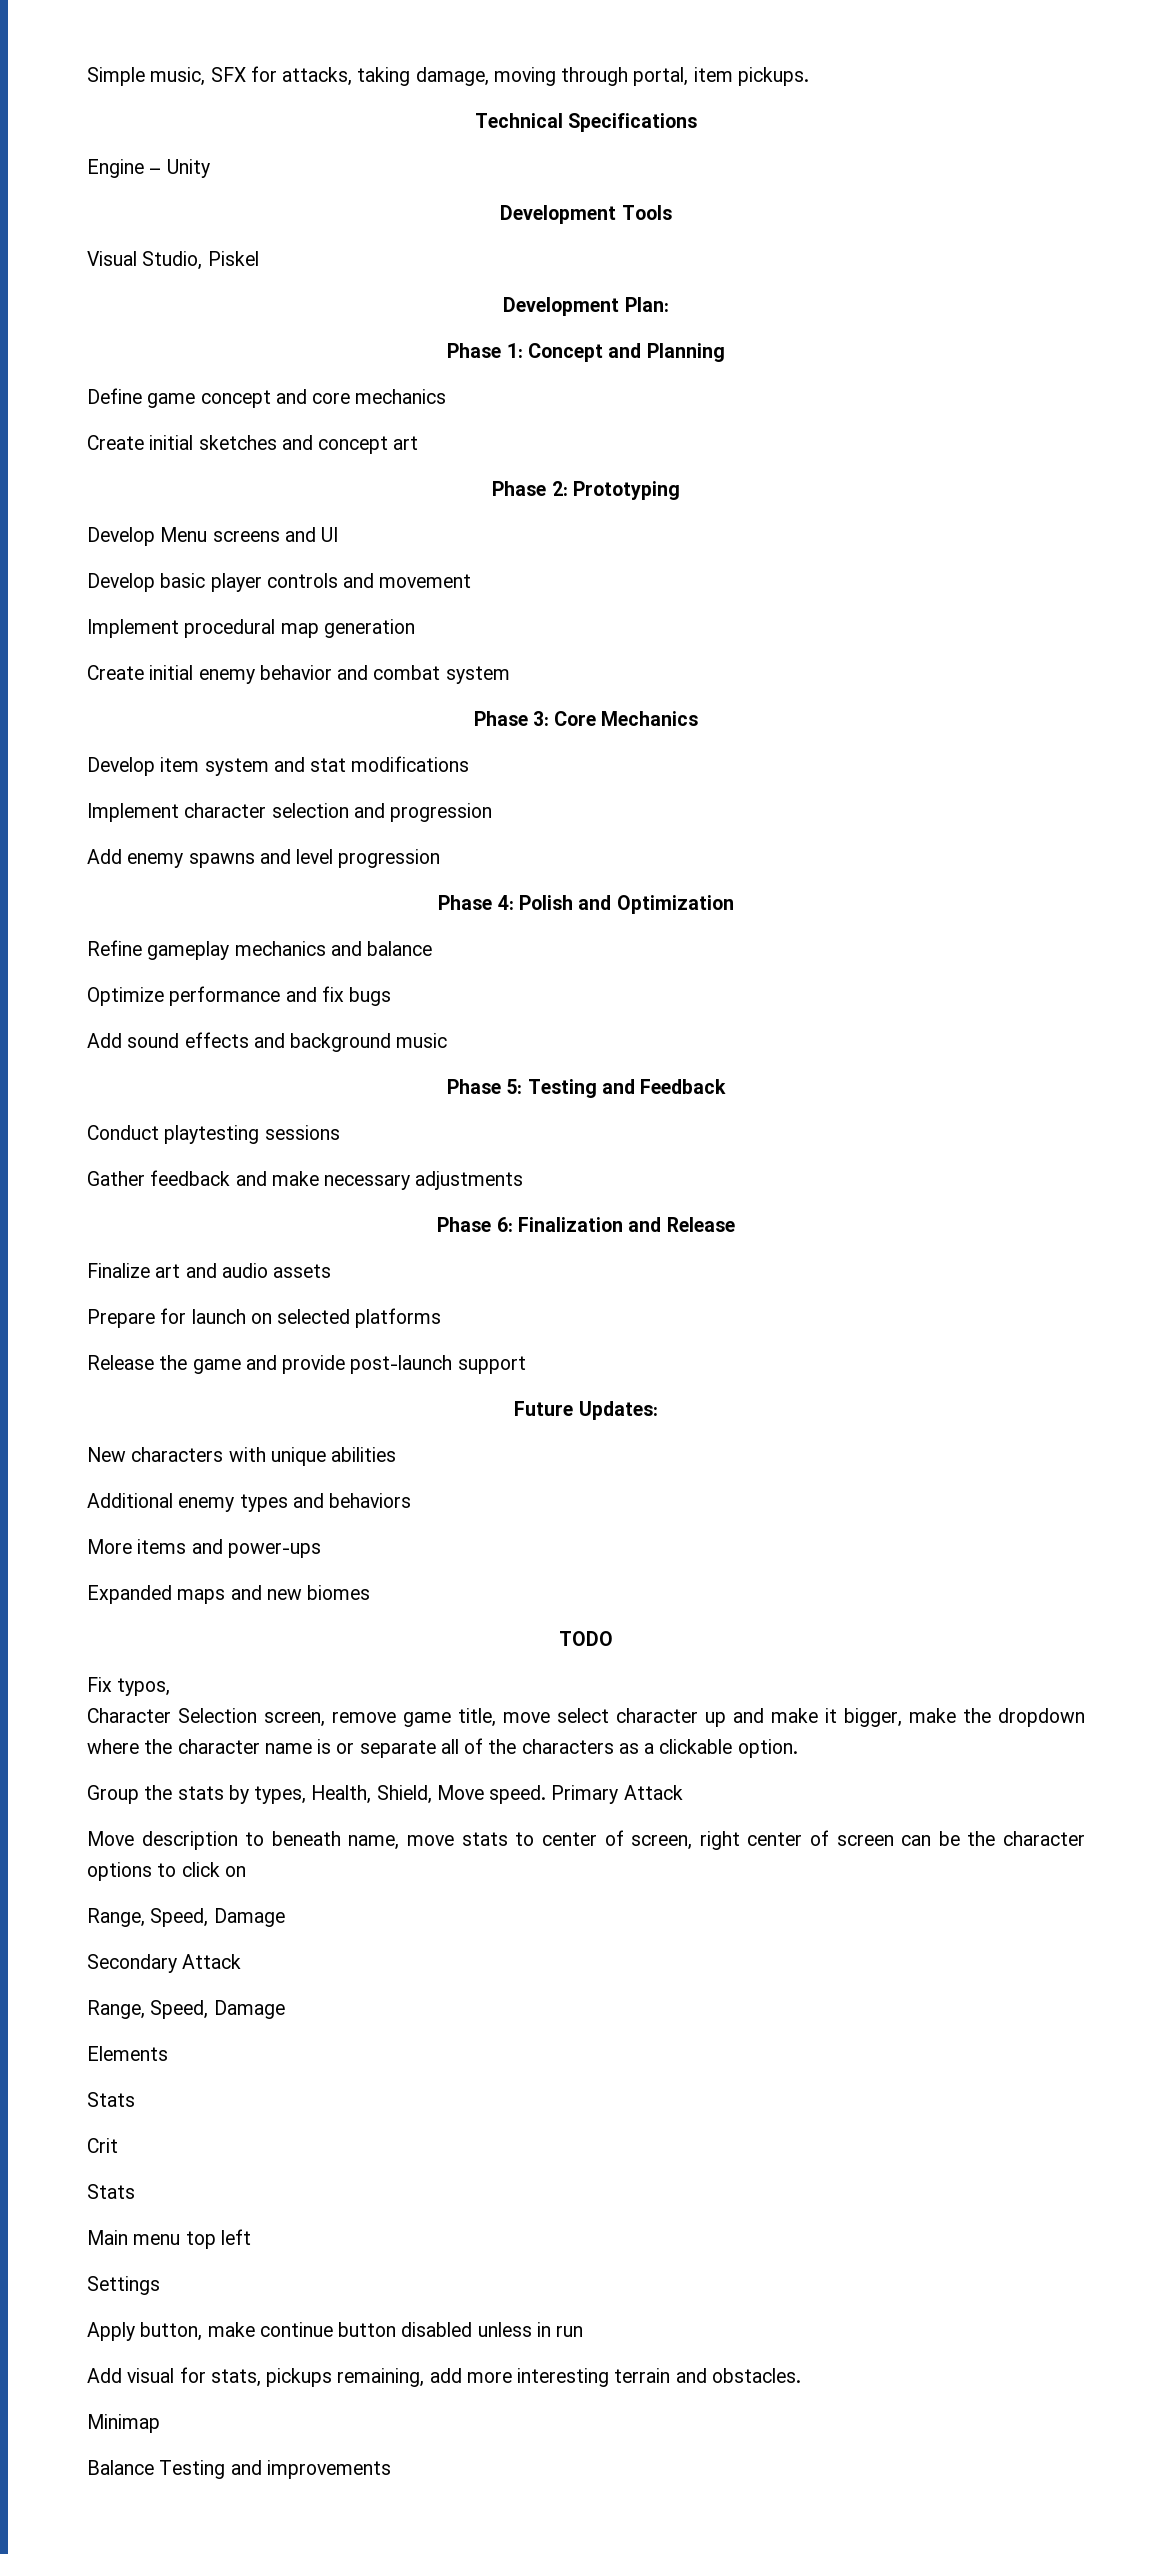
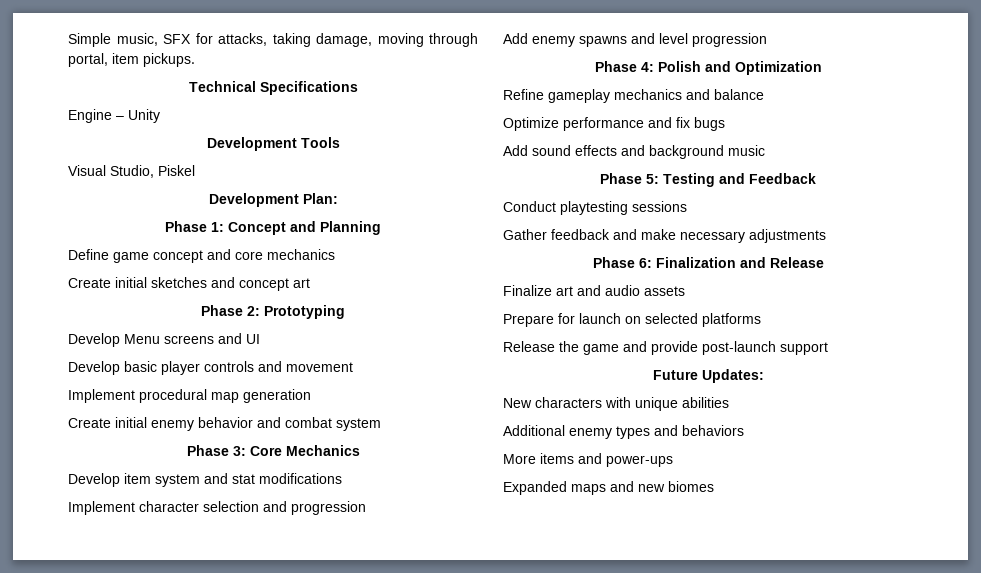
- TODO
- Fix typos,
- Character Selection screen, remove game title, move select character up and make it bigger, make the dropdown where the character name is or separate all of the characters as a clickable option.
- Group the stats by types, Health, Shield, Move speed. Primary Attack
- Move description to beneath name, move stats to center of screen, right center of screen can be the character options to click on
- Range, Speed, Damage
- Secondary Attack
- Range, Speed, Damage
- Elements
- Stats
- Crit
- Stats
- Main menu top left
- Settings
- Apply button, make continue button disabled unless in run
- Add visual for stats, pickups remaining, add more interesting terrain and obstacles.
- Minimap
- Balance Testing and improvements

